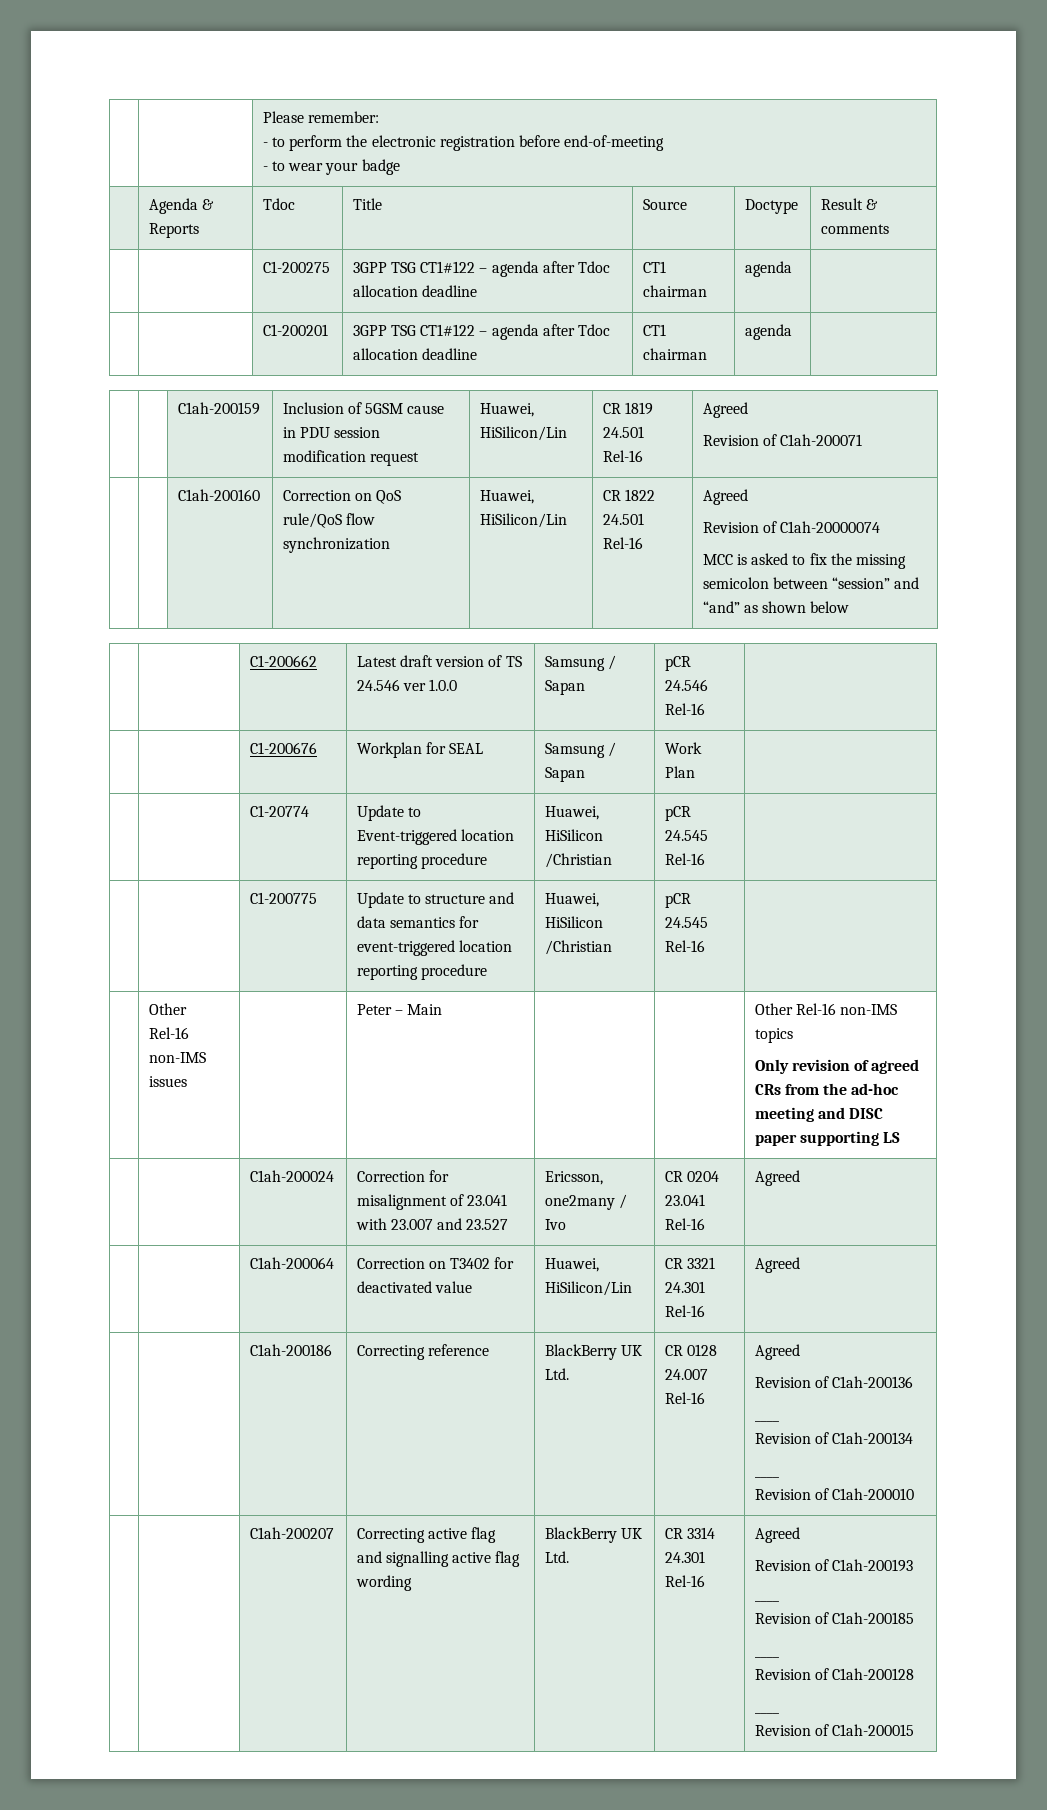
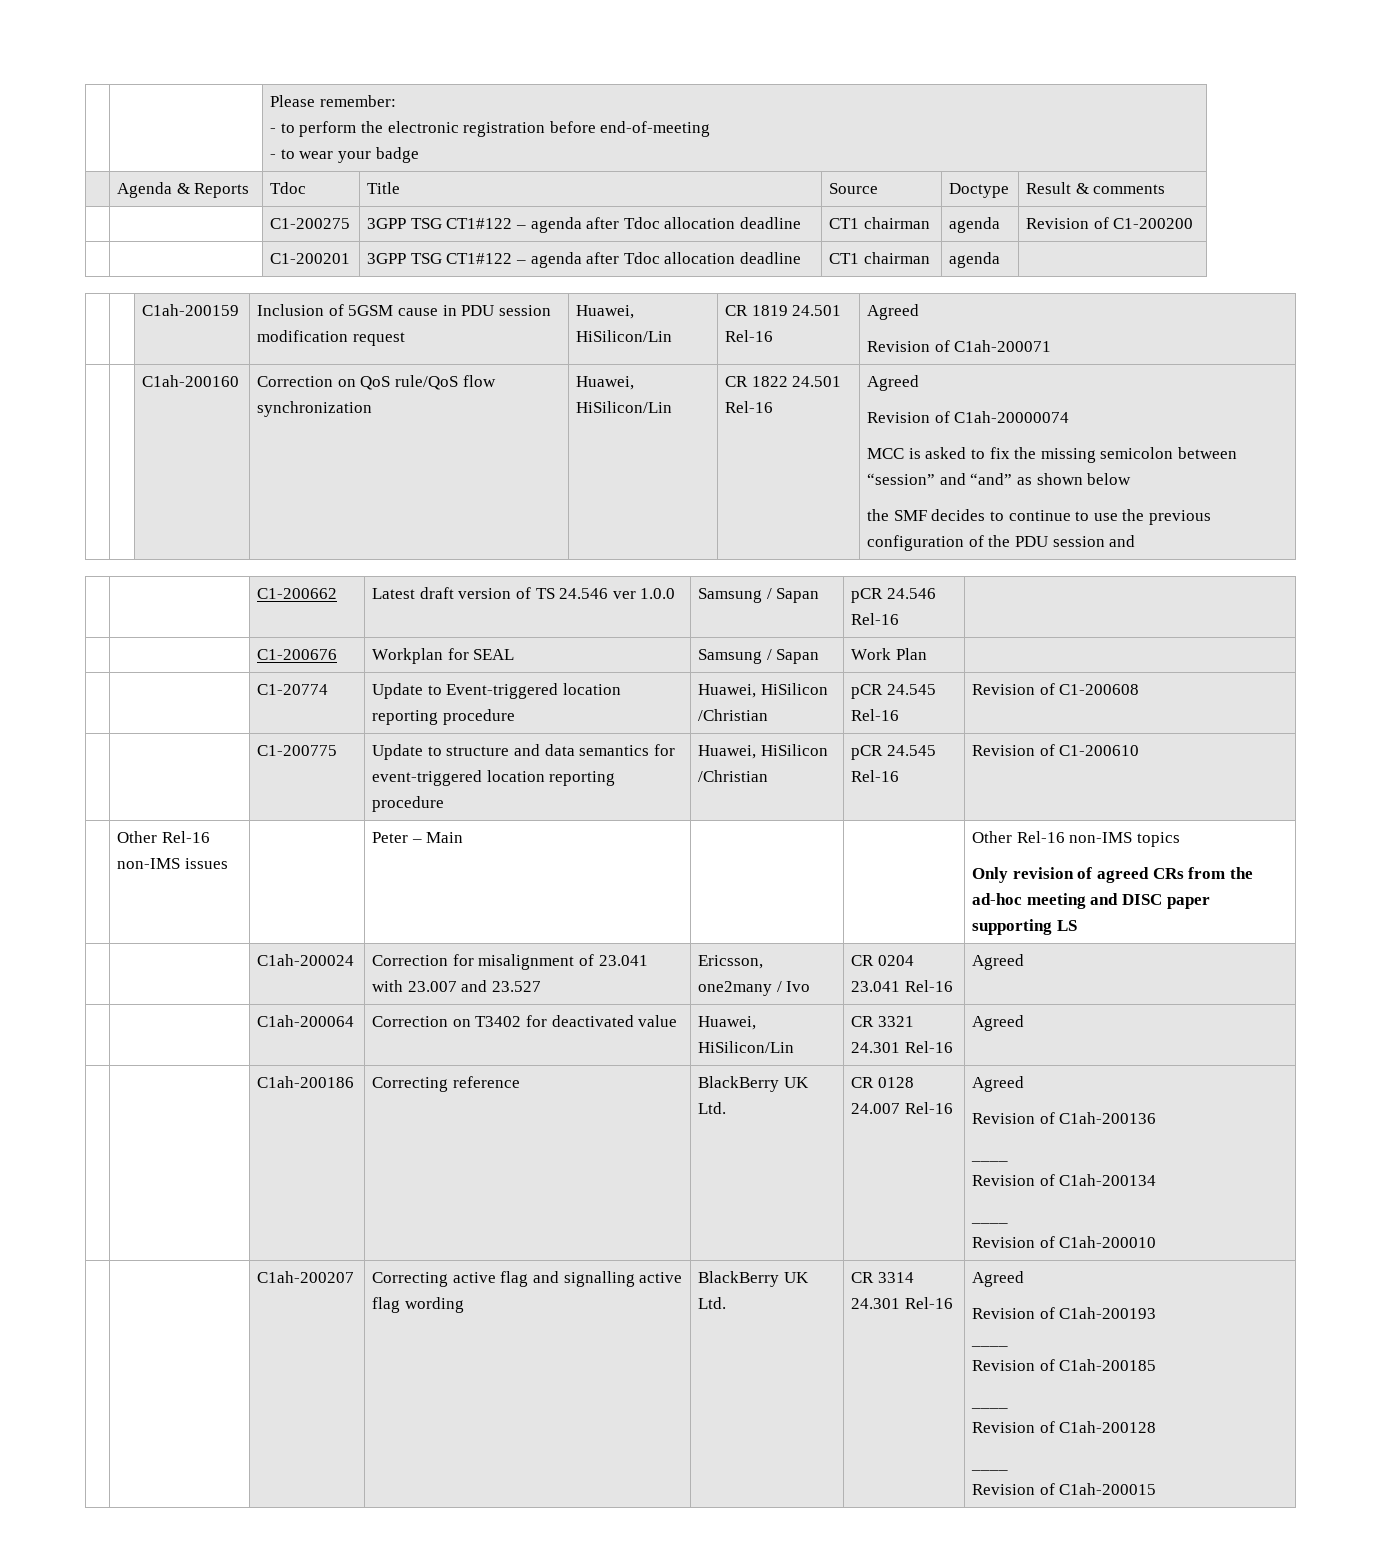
- | | C1-200275 | 3GPP TSG CT1#122 – agenda after Tdoc allocation deadline | CT1 chairman | agenda |
+ | | C1-200275 | 3GPP TSG CT1#122 – agenda after Tdoc allocation deadline | CT1 chairman | agenda | Revision of C1-200200
+ the SMF decides to continue to use the previous configuration of the PDU session and
- | | C1-20774 | Update to Event-triggered location reporting procedure | Huawei, HiSilicon /Christian | pCR 24.545 Rel-16 |
+ | | C1-20774 | Update to Event-triggered location reporting procedure | Huawei, HiSilicon /Christian | pCR 24.545 Rel-16 | Revision of C1-200608
- | | C1-200775 | Update to structure and data semantics for event-triggered location reporting procedure | Huawei, HiSilicon /Christian | pCR 24.545 Rel-16 |
+ | | C1-200775 | Update to structure and data semantics for event-triggered location reporting procedure | Huawei, HiSilicon /Christian | pCR 24.545 Rel-16 | Revision of C1-200610

